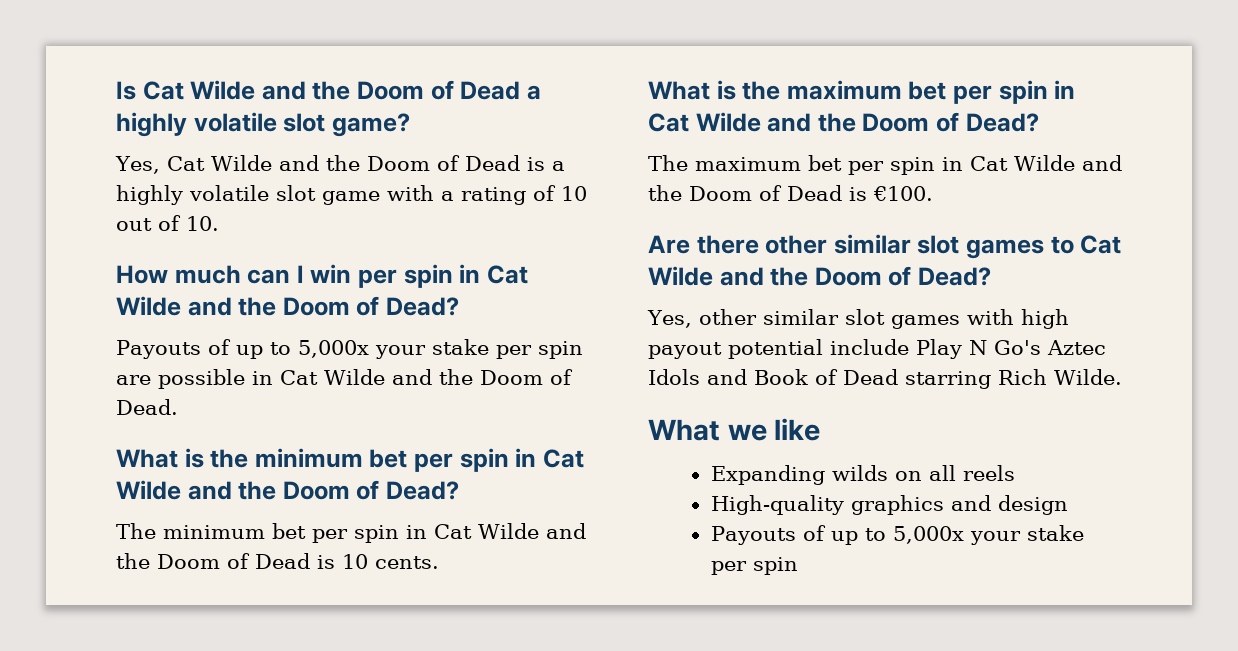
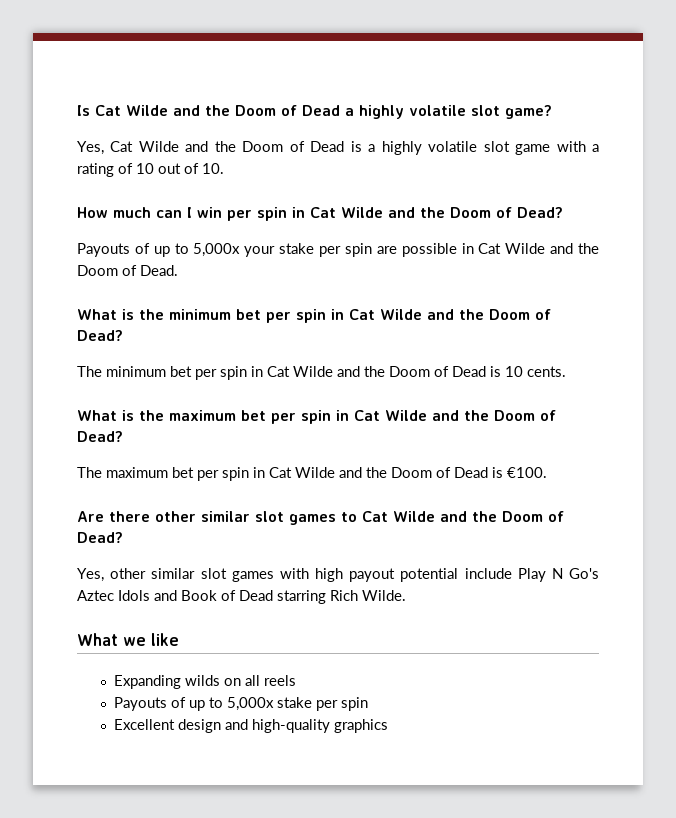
- High-quality graphics and design
- Payouts of up to 5,000x your stake per spin
+ Payouts of up to 5,000x stake per spin
+ Excellent design and high-quality graphics

